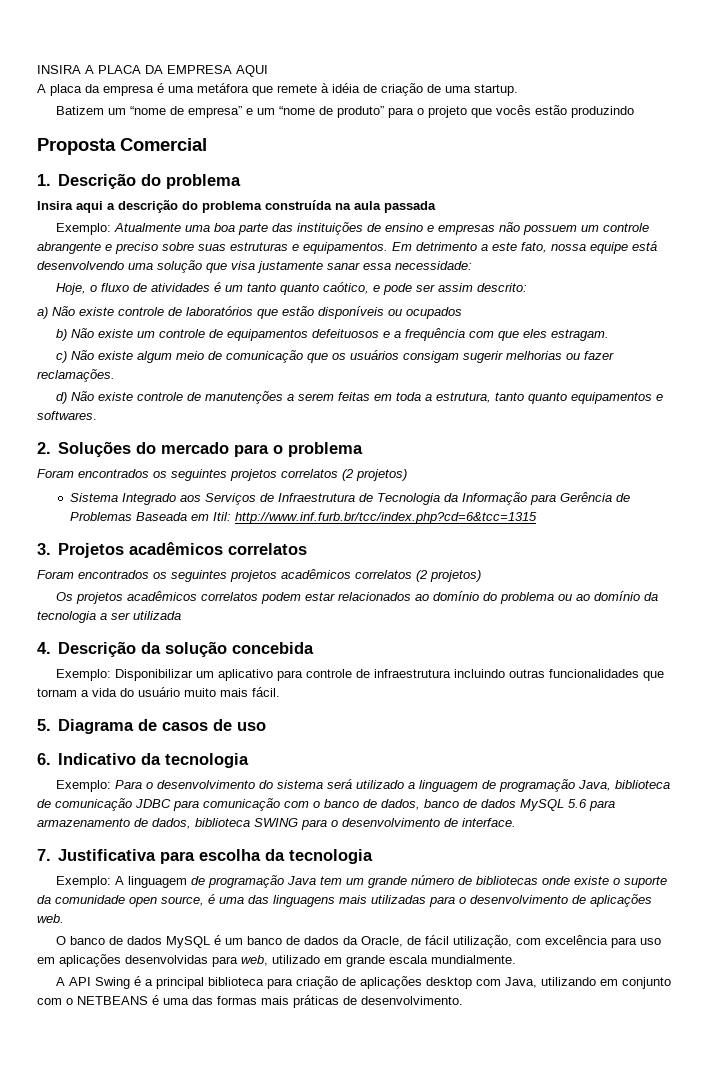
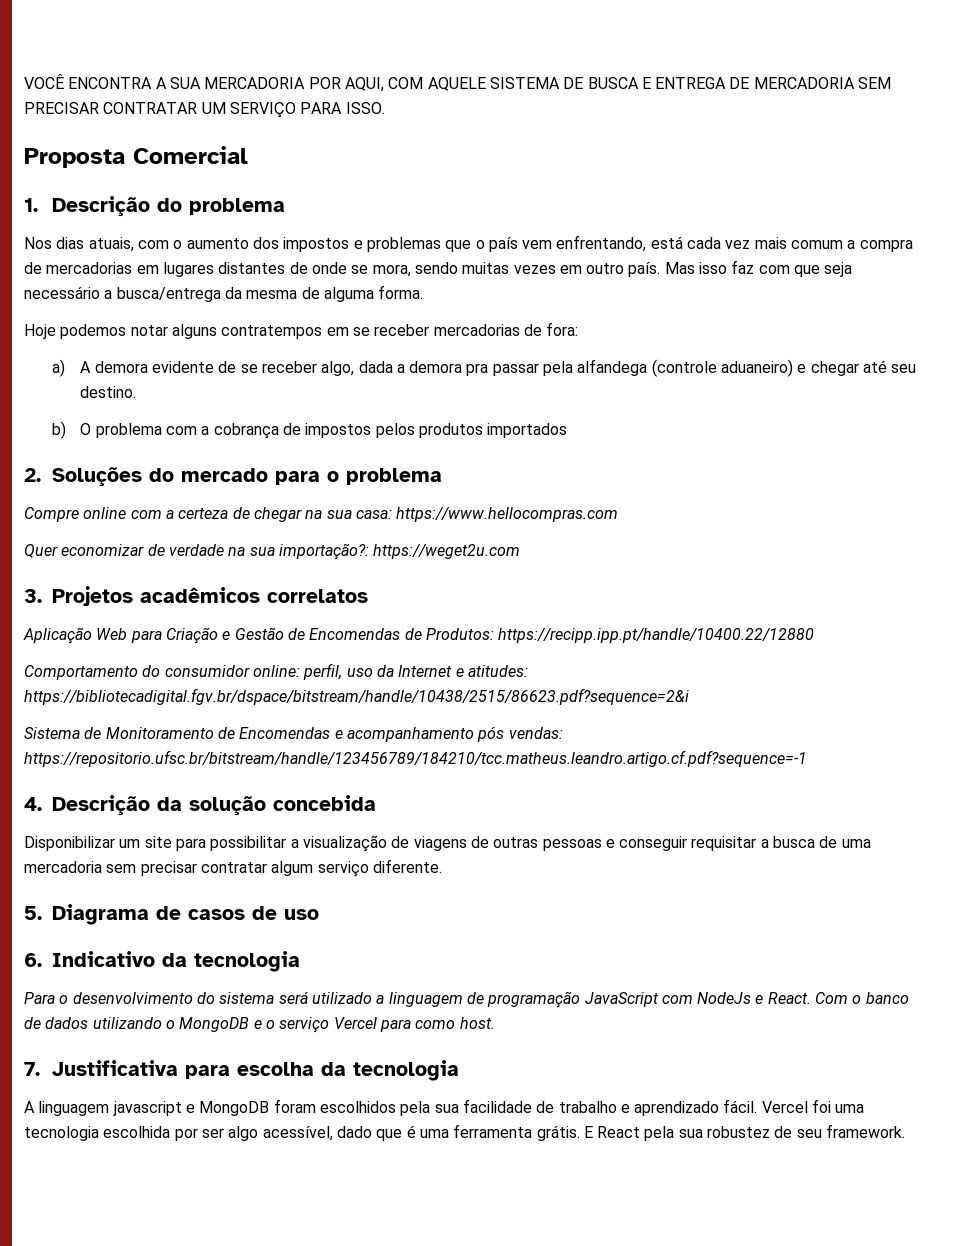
- INSIRA A PLACA DA EMPRESA AQUI
- A placa da empresa é uma metáfora que remete à idéia de criação de uma startup.
- Batizem um “nome de empresa” e um “nome de produto” para o projeto que vocês estão produzindo
+ VOCÊ ENCONTRA A SUA MERCADORIA POR AQUI, COM AQUELE SISTEMA DE BUSCA E ENTREGA DE MERCADORIA SEM PRECISAR CONTRATAR UM SERVIÇO PARA ISSO.
- Insira aqui a descrição do problema construída na aula passada
- Exemplo: Atualmente uma boa parte das instituições de ensino e empresas não possuem um controle abrangente e preciso sobre suas estruturas e equipamentos. Em detrimento a este fato, nossa equipe está desenvolvendo uma solução que visa justamente sanar essa necessidade:
- Hoje, o fluxo de atividades é um tanto quanto caótico, e pode ser assim descrito:
- a) Não existe controle de laboratórios que estão disponíveis ou ocupados
- b) Não existe um controle de equipamentos defeituosos e a frequência com que eles estragam.
- c) Não existe algum meio de comunicação que os usuários consigam sugerir melhorias ou fazer reclamações.
- d) Não existe controle de manutenções a serem feitas em toda a estrutura, tanto quanto equipamentos e softwares.
+ Nos dias atuais, com o aumento dos impostos e problemas que o país vem enfrentando, está cada vez mais comum a compra de mercadorias em lugares distantes de onde se mora, sendo muitas vezes em outro país. Mas isso faz com que seja necessário a busca/entrega da mesma de alguma forma.
+ Hoje podemos notar alguns contratempos em se receber mercadorias de fora:
+ a) A demora evidente de se receber algo, dada a demora pra passar pela alfandega (controle aduaneiro) e chegar até seu destino.
+ b) O problema com a cobrança de impostos pelos produtos importados
- Foram encontrados os seguintes projetos correlatos (2 projetos)
- Sistema Integrado aos Serviços de Infraestrutura de Tecnologia da Informação para Gerência de Problemas Baseada em Itil: http://www.inf.furb.br/tcc/index.php?cd=6&tcc=1315
+ Compre online com a certeza de chegar na sua casa: https://www.hellocompras.com
+ Quer economizar de verdade na sua importação?: https://weget2u.com
  3. Projetos acadêmicos correlatos
- Foram encontrados os seguintes projetos acadêmicos correlatos (2 projetos)
- Os projetos acadêmicos correlatos podem estar relacionados ao domínio do problema ou ao domínio da tecnologia a ser utilizada
+ Aplicação Web para Criação e Gestão de Encomendas de Produtos: https://recipp.ipp.pt/handle/10400.22/12880
+ Comportamento do consumidor online: perfil, uso da Internet e atitudes: https://bibliotecadigital.fgv.br/dspace/bitstream/handle/10438/2515/86623.pdf?sequence=2&i
+ Sistema de Monitoramento de Encomendas e acompanhamento pós vendas: https://repositorio.ufsc.br/bitstream/handle/123456789/184210/tcc.matheus.leandro.artigo.cf.pdf?sequence=-1
- Exemplo: Disponibilizar um aplicativo para controle de infraestrutura incluindo outras funcionalidades que tornam a vida do usuário muito mais fácil.
+ Disponibilizar um site para possibilitar a visualização de viagens de outras pessoas e conseguir requisitar a busca de uma mercadoria sem precisar contratar algum serviço diferente.
- Exemplo: Para o desenvolvimento do sistema será utilizado a linguagem de programação Java, biblioteca de comunicação JDBC para comunicação com o banco de dados, banco de dados MySQL 5.6 para armazenamento de dados, biblioteca SWING para o desenvolvimento de interface.
+ Para o desenvolvimento do sistema será utilizado a linguagem de programação JavaScript com NodeJs e React. Com o banco de dados utilizando o MongoDB e o serviço Vercel para como host.
- Exemplo: A linguagem de programação Java tem um grande número de bibliotecas onde existe o suporte da comunidade open source, é uma das linguagens mais utilizadas para o desenvolvimento de aplicações web.
- O banco de dados MySQL é um banco de dados da Oracle, de fácil utilização, com excelência para uso em aplicações desenvolvidas para web, utilizado em grande escala mundialmente.
- A API Swing é a principal biblioteca para criação de aplicações desktop com Java, utilizando em conjunto com o NETBEANS é uma das formas mais práticas de desenvolvimento.
+ A linguagem javascript e MongoDB foram escolhidos pela sua facilidade de trabalho e aprendizado fácil. Vercel foi uma tecnologia escolhida por ser algo acessível, dado que é uma ferramenta grátis. E React pela sua robustez de seu framework.

